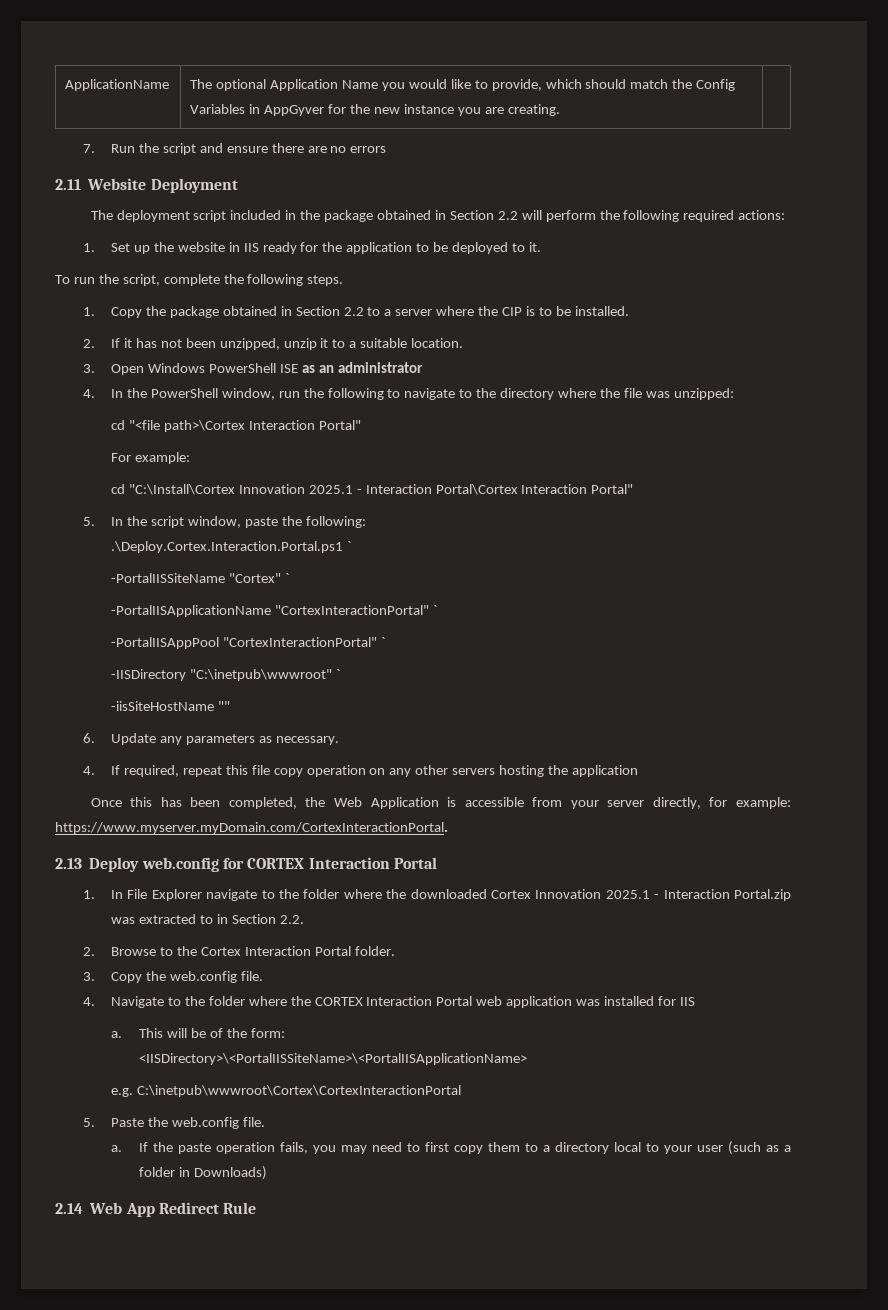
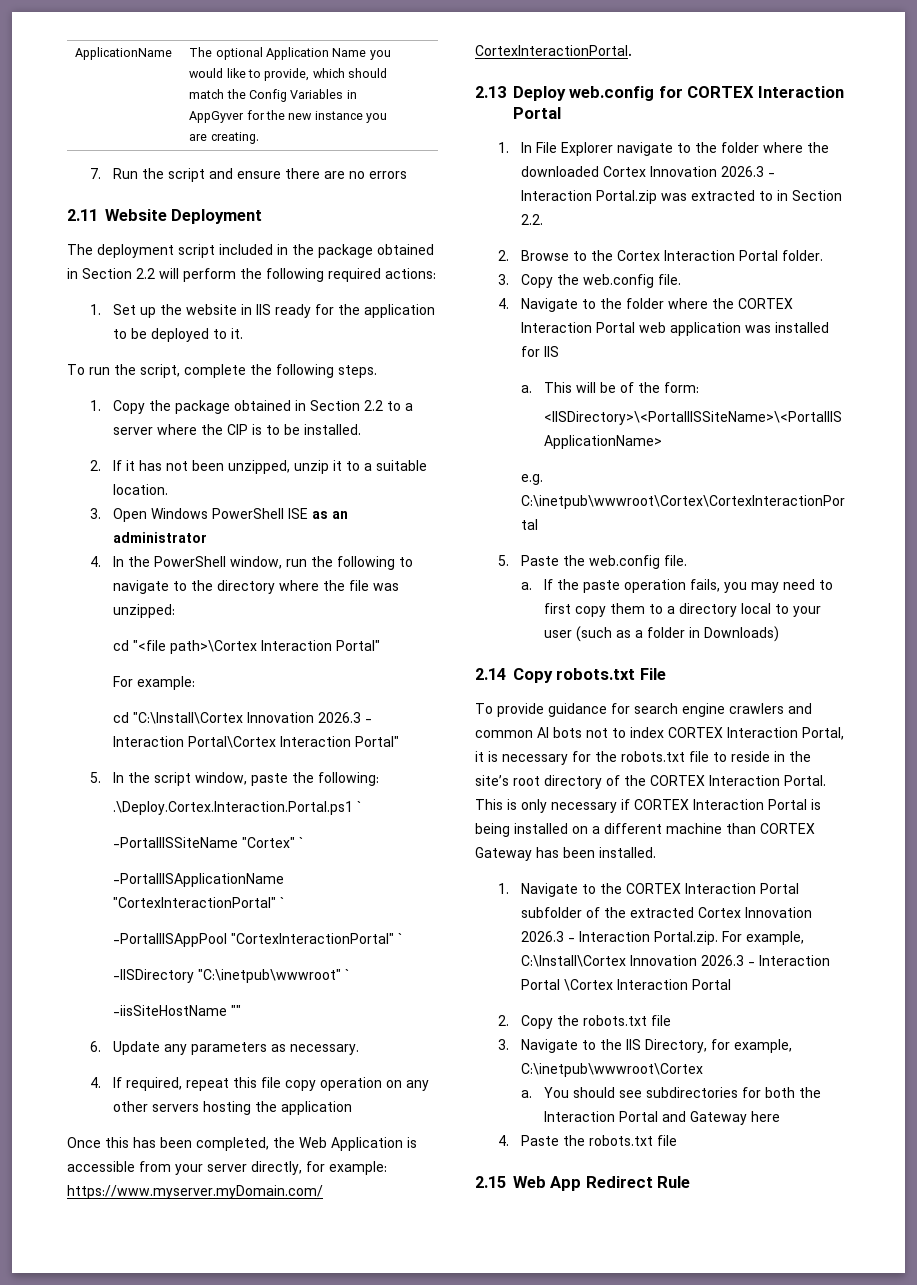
- cd "C:\Install\Cortex Innovation 2025.1 - Interaction Portal\Cortex Interaction Portal"
+ cd "C:\Install\Cortex Innovation 2026.3 - Interaction Portal\Cortex Interaction Portal"
- 1. In File Explorer navigate to the folder where the downloaded Cortex Innovation 2025.1 - Interaction Portal.zip was extracted to in Section 2.2.
+ 1. In File Explorer navigate to the folder where the downloaded Cortex Innovation 2026.3 - Interaction Portal.zip was extracted to in Section 2.2.
- 2.14 Web App Redirect Rule
+ 2.14 Copy robots.txt File
+ To provide guidance for search engine crawlers and common AI bots not to index CORTEX Interaction Portal, it is necessary for the robots.txt file to reside in the site’s root directory of the CORTEX Interaction Portal. This is only necessary if CORTEX Interaction Portal is being installed on a different machine than CORTEX Gateway has been installed.
+ 1. Navigate to the CORTEX Interaction Portal subfolder of the extracted Cortex Innovation 2026.3 - Interaction Portal.zip. For example, C:\Install\Cortex Innovation 2026.3 - Interaction Portal \Cortex Interaction Portal
+ 2. Copy the robots.txt file
+ 3. Navigate to the IIS Directory, for example, C:\inetpub\wwwroot\Cortex
+ a. You should see subdirectories for both the Interaction Portal and Gateway here
+ 4. Paste the robots.txt file
+ 2.15 Web App Redirect Rule

